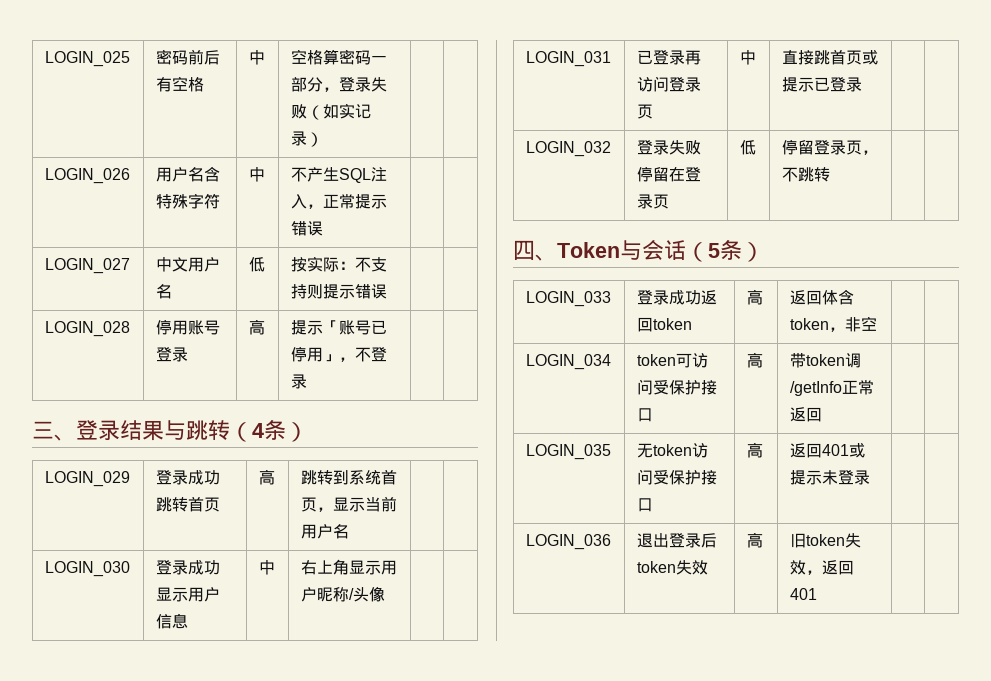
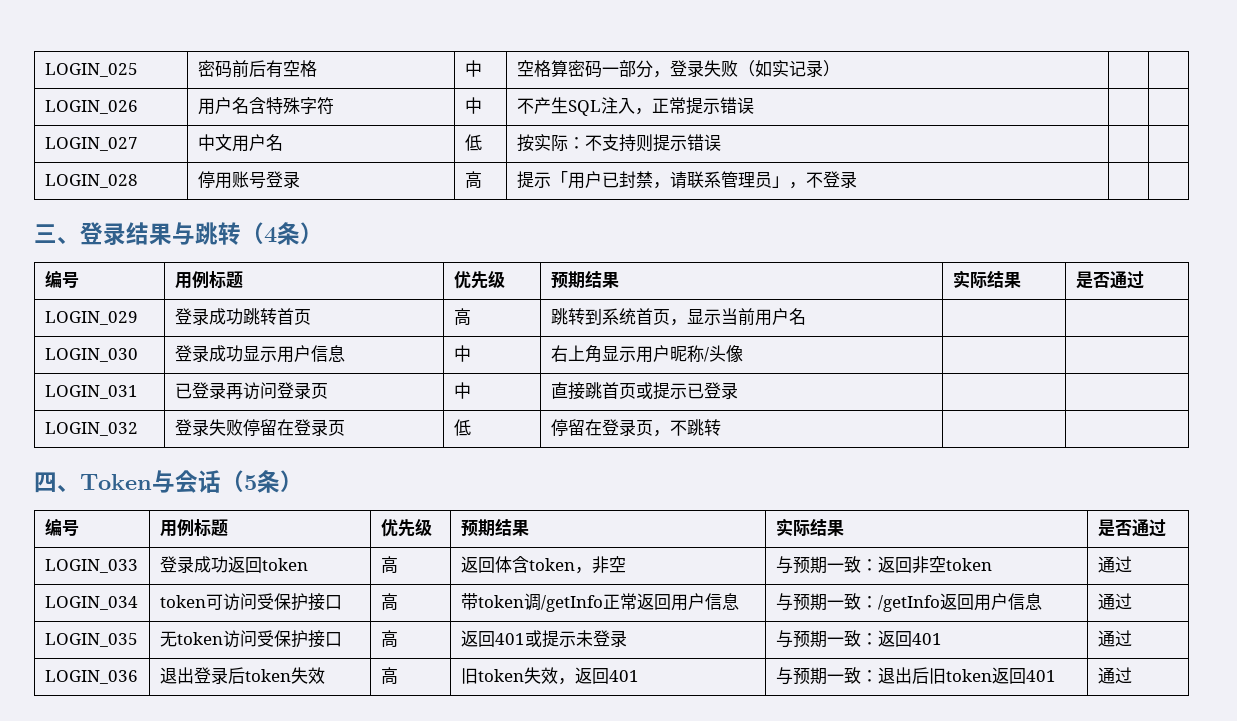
- LOGIN_028 | 停用账号登录 | 高 | 提示「账号已停用」，不登录 | |
+ LOGIN_028 | 停用账号登录 | 高 | 提示「用户已封禁，请联系管理员」，不登录 | |
  三、登录结果与跳转（4条）
+ 编号 | 用例标题 | 优先级 | 预期结果 | 实际结果 | 是否通过
- LOGIN_032 | 登录失败停留在登录页 | 低 | 停留登录页，不跳转 | |
+ LOGIN_032 | 登录失败停留在登录页 | 低 | 停留在登录页，不跳转 | |
  四、Token与会话（5条）
+ 编号 | 用例标题 | 优先级 | 预期结果 | 实际结果 | 是否通过
- LOGIN_033 | 登录成功返回token | 高 | 返回体含token，非空 | |
+ LOGIN_033 | 登录成功返回token | 高 | 返回体含token，非空 | 与预期一致：返回非空token | 通过
- LOGIN_034 | token可访问受保护接口 | 高 | 带token调/getInfo正常返回 | |
+ LOGIN_034 | token可访问受保护接口 | 高 | 带token调/getInfo正常返回用户信息 | 与预期一致：/getInfo返回用户信息 | 通过
- LOGIN_035 | 无token访问受保护接口 | 高 | 返回401或提示未登录 | |
+ LOGIN_035 | 无token访问受保护接口 | 高 | 返回401或提示未登录 | 与预期一致：返回401 | 通过
- LOGIN_036 | 退出登录后token失效 | 高 | 旧token失效，返回401 | |
+ LOGIN_036 | 退出登录后token失效 | 高 | 旧token失效，返回401 | 与预期一致：退出后旧token返回401 | 通过

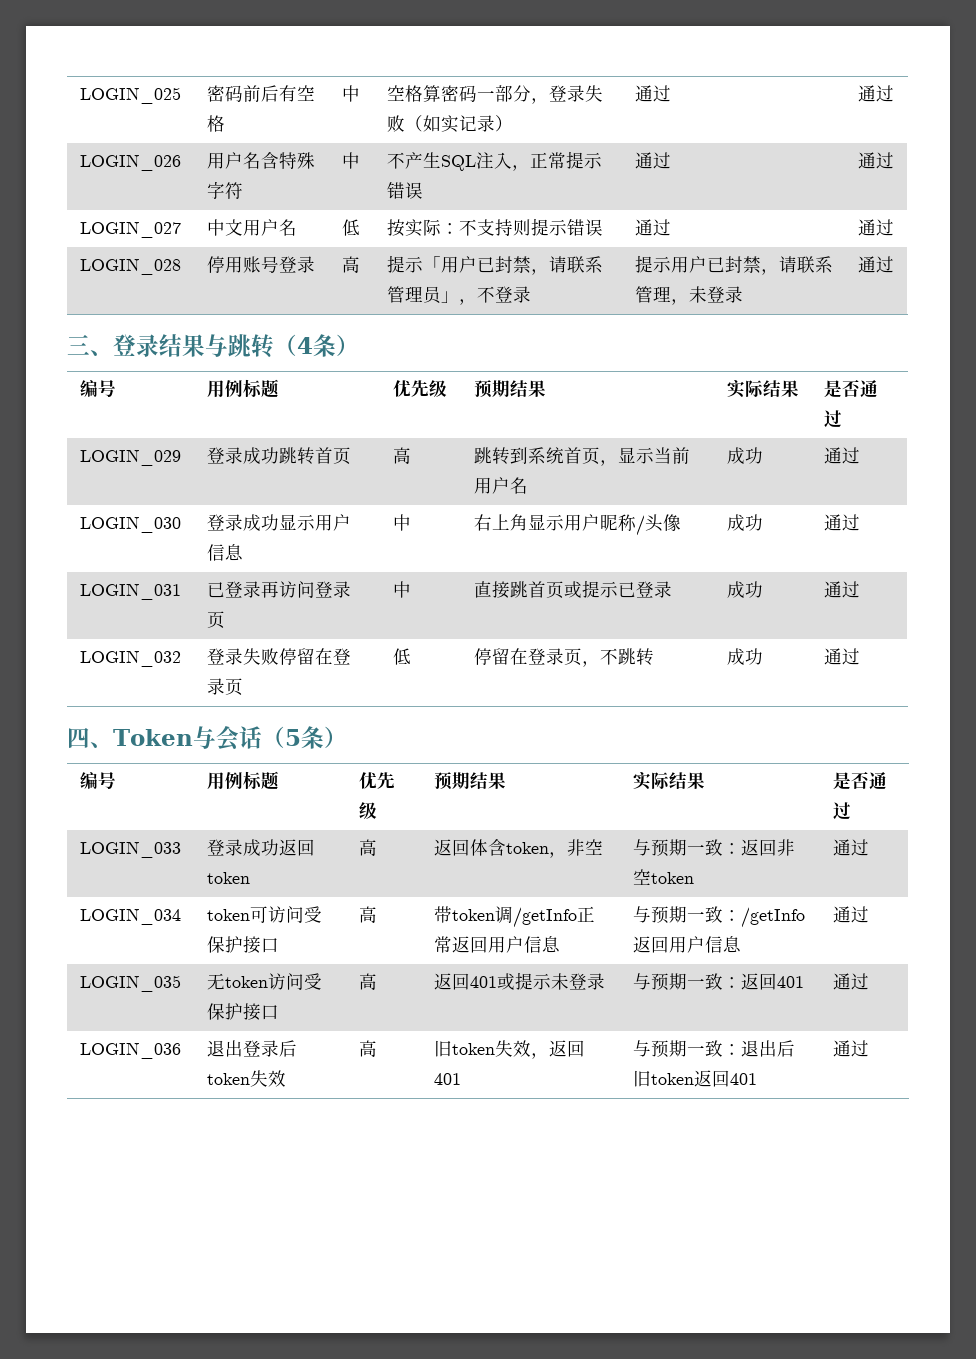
- LOGIN_025 | 密码前后有空格 | 中 | 空格算密码一部分，登录失败（如实记录） | |
+ LOGIN_025 | 密码前后有空格 | 中 | 空格算密码一部分，登录失败（如实记录） | 通过 | 通过
- LOGIN_026 | 用户名含特殊字符 | 中 | 不产生SQL注入，正常提示错误 | |
+ LOGIN_026 | 用户名含特殊字符 | 中 | 不产生SQL注入，正常提示错误 | 通过 | 通过
- LOGIN_027 | 中文用户名 | 低 | 按实际：不支持则提示错误 | |
+ LOGIN_027 | 中文用户名 | 低 | 按实际：不支持则提示错误 | 通过 | 通过
- LOGIN_028 | 停用账号登录 | 高 | 提示「用户已封禁，请联系管理员」，不登录 | |
+ LOGIN_028 | 停用账号登录 | 高 | 提示「用户已封禁，请联系管理员」，不登录 | 提示用户已封禁，请联系管理，未登录 | 通过
- LOGIN_029 | 登录成功跳转首页 | 高 | 跳转到系统首页，显示当前用户名 | |
+ LOGIN_029 | 登录成功跳转首页 | 高 | 跳转到系统首页，显示当前用户名 | 成功 | 通过
- LOGIN_030 | 登录成功显示用户信息 | 中 | 右上角显示用户昵称/头像 | |
+ LOGIN_030 | 登录成功显示用户信息 | 中 | 右上角显示用户昵称/头像 | 成功 | 通过
- LOGIN_031 | 已登录再访问登录页 | 中 | 直接跳首页或提示已登录 | |
+ LOGIN_031 | 已登录再访问登录页 | 中 | 直接跳首页或提示已登录 | 成功 | 通过
- LOGIN_032 | 登录失败停留在登录页 | 低 | 停留在登录页，不跳转 | |
+ LOGIN_032 | 登录失败停留在登录页 | 低 | 停留在登录页，不跳转 | 成功 | 通过

